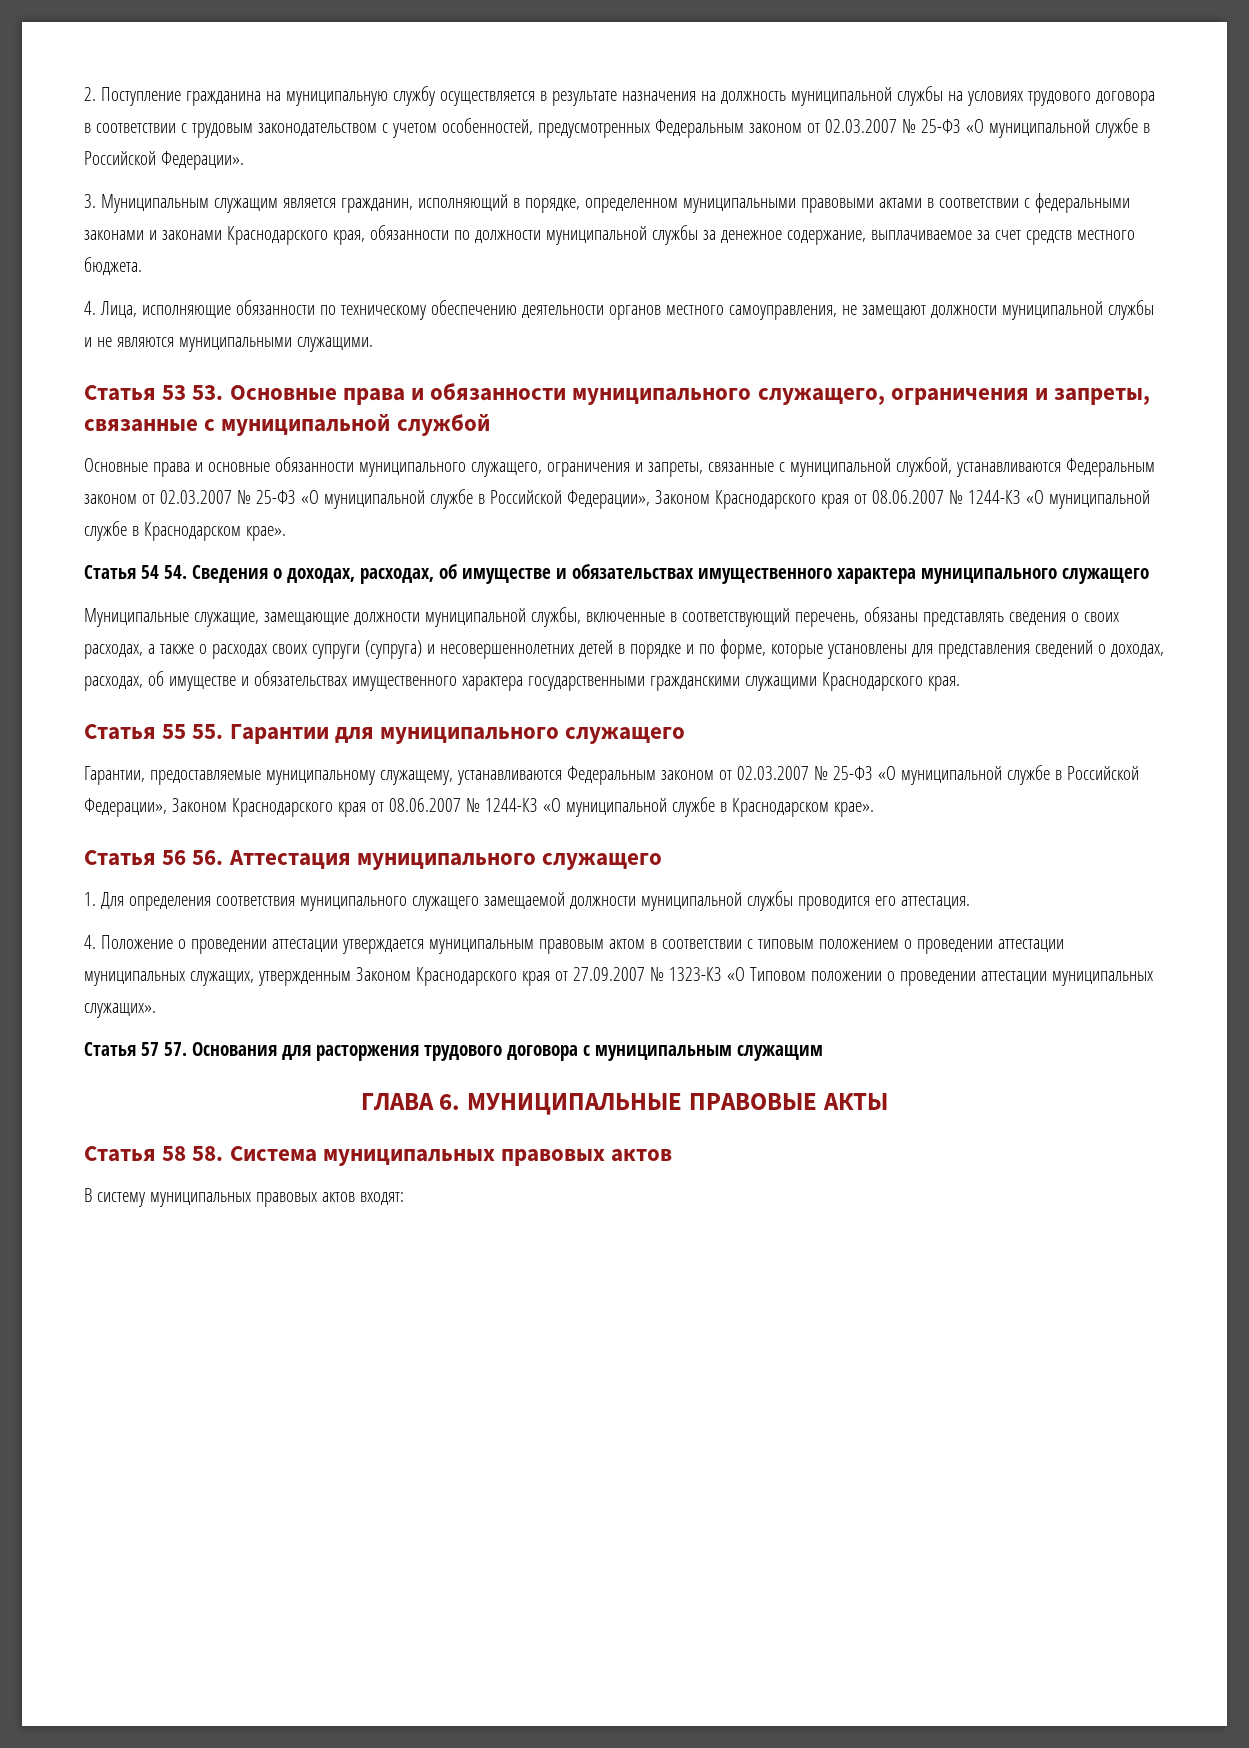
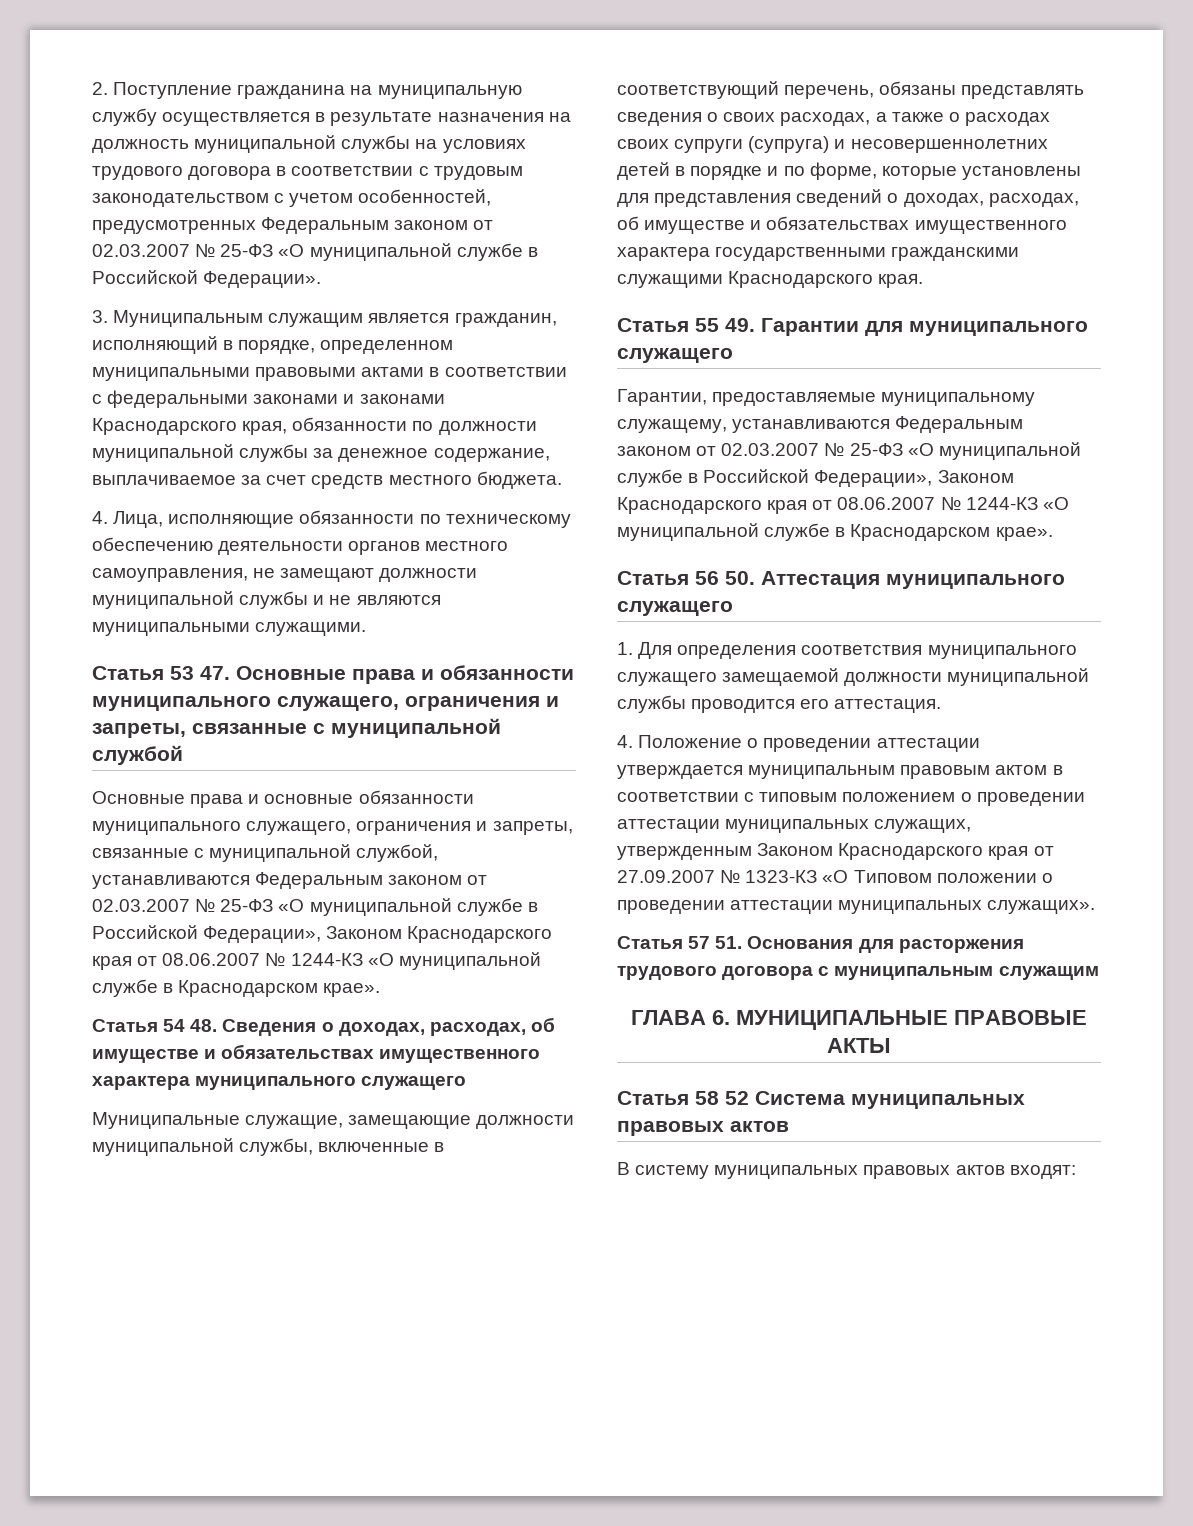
- Статья 53 53. Основные права и обязанности муниципального служащего, ограничения и запреты, связанные с муниципальной службой
+ Статья 53 47. Основные права и обязанности муниципального служащего, ограничения и запреты, связанные с муниципальной службой
- Статья 54 54. Сведения о доходах, расходах, об имуществе и обязательствах имущественного характера муниципального служащего
+ Статья 54 48. Сведения о доходах, расходах, об имуществе и обязательствах имущественного характера муниципального служащего
- Статья 55 55. Гарантии для муниципального служащего
+ Статья 55 49. Гарантии для муниципального служащего
- Статья 56 56. Аттестация муниципального служащего
+ Статья 56 50. Аттестация муниципального служащего
- Статья 57 57. Основания для расторжения трудового договора с муниципальным служащим
+ Статья 57 51. Основания для расторжения трудового договора с муниципальным служащим
- Статья 58 58. Система муниципальных правовых актов
+ Статья 58 52 Система муниципальных правовых актов

